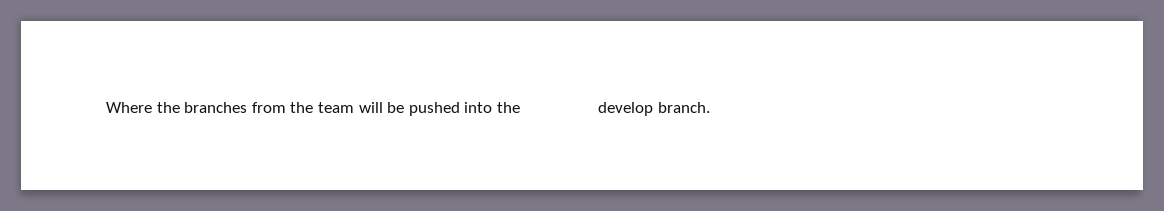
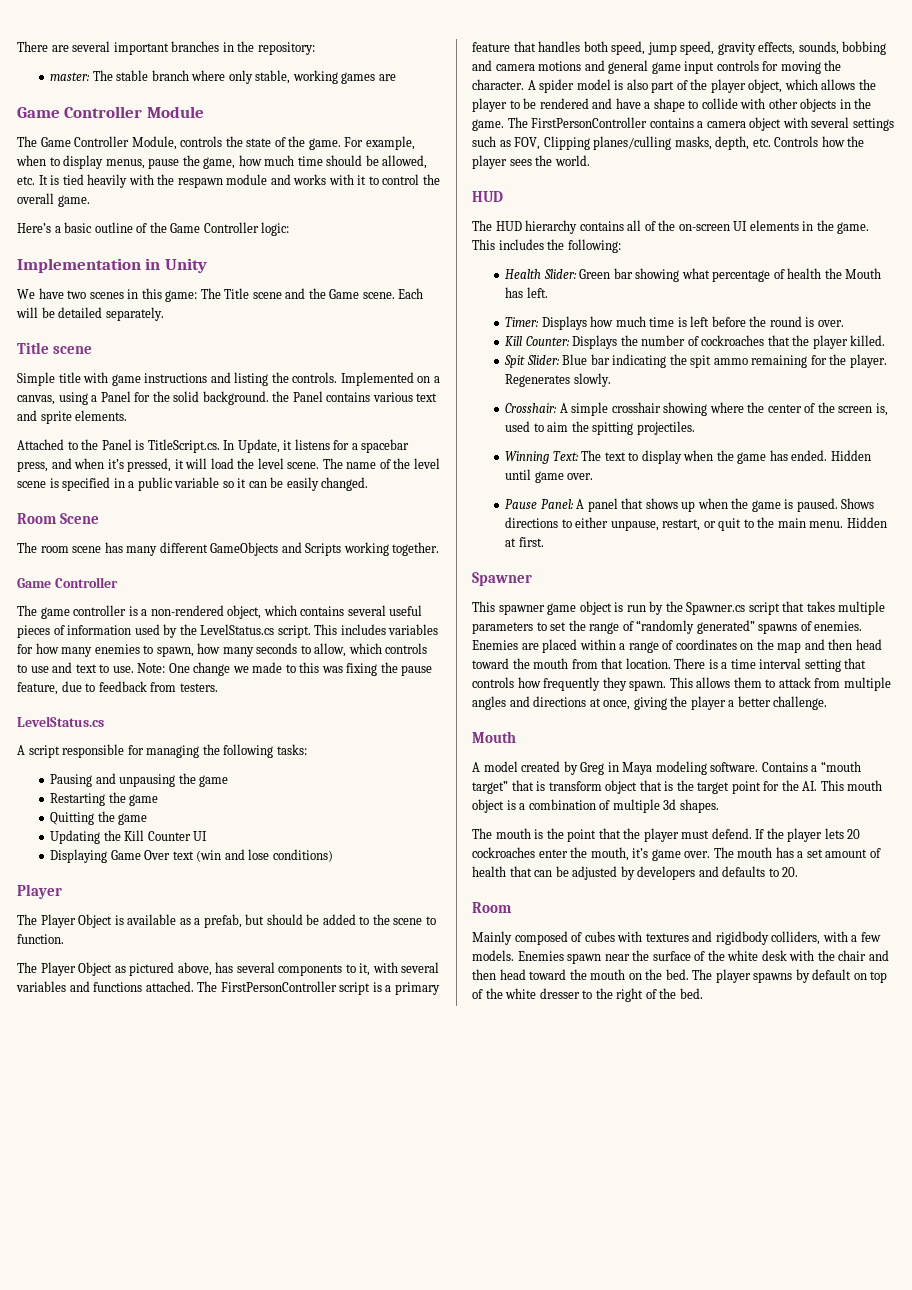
- Where the branches from the team will be pushed into the develop branch.
+ There are several important branches in the repository:
+ master: The stable branch where only stable, working games are
+ Game Controller Module
+ The Game Controller Module, controls the state of the game. For example, when to display menus, pause the game, how much time should be allowed, etc. It is tied heavily with the respawn module and works with it to control the overall game.
+ Here’s a basic outline of the Game Controller logic:
+ Implementation in Unity
+ We have two scenes in this game: The Title scene and the Game scene. Each will be detailed separately.
+ Title scene
+ Simple title with game instructions and listing the controls. Implemented on a canvas, using a Panel for the solid background. the Panel contains various text and sprite elements.
+ Attached to the Panel is TitleScript.cs. In Update, it listens for a spacebar press, and when it’s pressed, it will load the level scene. The name of the level scene is specified in a public variable so it can be easily changed.
+ Room Scene
+ The room scene has many different GameObjects and Scripts working together.
+ Game Controller
+ The game controller is a non-rendered object, which contains several useful pieces of information used by the LevelStatus.cs script. This includes variables for how many enemies to spawn, how many seconds to allow, which controls to use and text to use. Note: One change we made to this was fixing the pause feature, due to feedback from testers.
+ LevelStatus.cs
+ A script responsible for managing the following tasks:
+ Pausing and unpausing the game
+ Restarting the game
+ Quitting the game
+ Updating the Kill Counter UI
+ Displaying Game Over text (win and lose conditions)
+ Player
+ The Player Object is available as a prefab, but should be added to the scene to function.
+ The Player Object as pictured above, has several components to it, with several variables and functions attached. The FirstPersonController script is a primary feature that handles both speed, jump speed, gravity effects, sounds, bobbing and camera motions and general game input controls for moving the character. A spider model is also part of the player object, which allows the player to be rendered and have a shape to collide with other objects in the game. The FirstPersonController contains a camera object with several settings such as FOV, Clipping planes/culling masks, depth, etc. Controls how the player sees the world.
+ HUD
+ The HUD hierarchy contains all of the on-screen UI elements in the game. This includes the following:
+ Health Slider: Green bar showing what percentage of health the Mouth has left.
+ Timer: Displays how much time is left before the round is over.
+ Kill Counter: Displays the number of cockroaches that the player killed.
+ Spit Slider: Blue bar indicating the spit ammo remaining for the player. Regenerates slowly.
+ Crosshair: A simple crosshair showing where the center of the screen is, used to aim the spitting projectiles.
+ Winning Text: The text to display when the game has ended. Hidden until game over.
+ Pause Panel: A panel that shows up when the game is paused. Shows directions to either unpause, restart, or quit to the main menu. Hidden at first.
+ Spawner
+ This spawner game object is run by the Spawner.cs script that takes multiple parameters to set the range of “randomly generated” spawns of enemies. Enemies are placed within a range of coordinates on the map and then head toward the mouth from that location. There is a time interval setting that controls how frequently they spawn. This allows them to attack from multiple angles and directions at once, giving the player a better challenge.
+ Mouth
+ A model created by Greg in Maya modeling software. Contains a “mouth target” that is transform object that is the target point for the AI. This mouth object is a combination of multiple 3d shapes.
+ The mouth is the point that the player must defend. If the player lets 20 cockroaches enter the mouth, it’s game over. The mouth has a set amount of health that can be adjusted by developers and defaults to 20.
+ Room
+ Mainly composed of cubes with textures and rigidbody colliders, with a few models. Enemies spawn near the surface of the white desk with the chair and then head toward the mouth on the bed. The player spawns by default on top of the white dresser to the right of the bed.

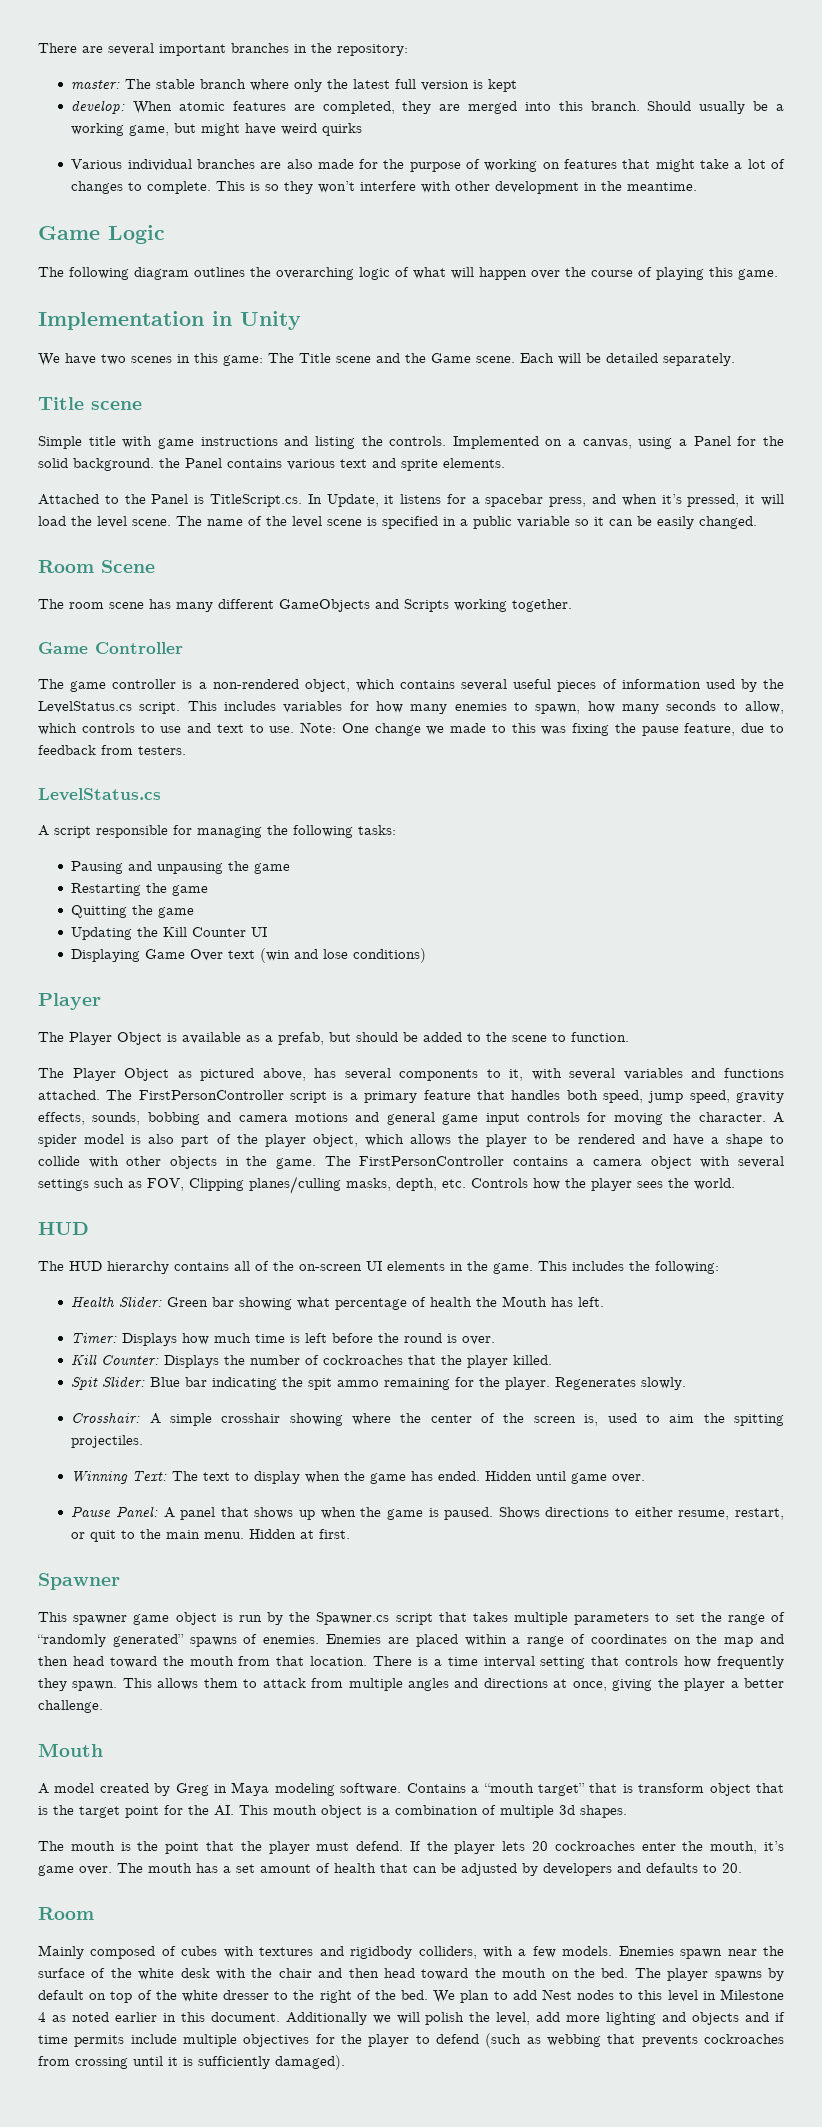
- master: The stable branch where only stable, working games are
- Game Controller Module
- The Game Controller Module, controls the state of the game. For example, when to display menus, pause the game, how much time should be allowed, etc. It is tied heavily with the respawn module and works with it to control the overall game.
- Here’s a basic outline of the Game Controller logic:
+ master: The stable branch where only the latest full version is kept
+ develop: When atomic features are completed, they are merged into this branch. Should usually be a working game, but might have weird quirks
+ Various individual branches are also made for the purpose of working on features that might take a lot of changes to complete. This is so they won’t interfere with other development in the meantime.
+ Game Logic
+ The following diagram outlines the overarching logic of what will happen over the course of playing this game.
- Shows directions to either unpause, restart, or quit to the main menu.
+ Shows directions to either resume, restart, or quit to the main menu.
+ We plan to add Nest nodes to this level in Milestone 4 as noted earlier in this document. Additionally we will polish the level, add more lighting and objects and if time permits include multiple objectives for the player to defend (such as webbing that prevents cockroaches from crossing until it is sufficiently damaged).

